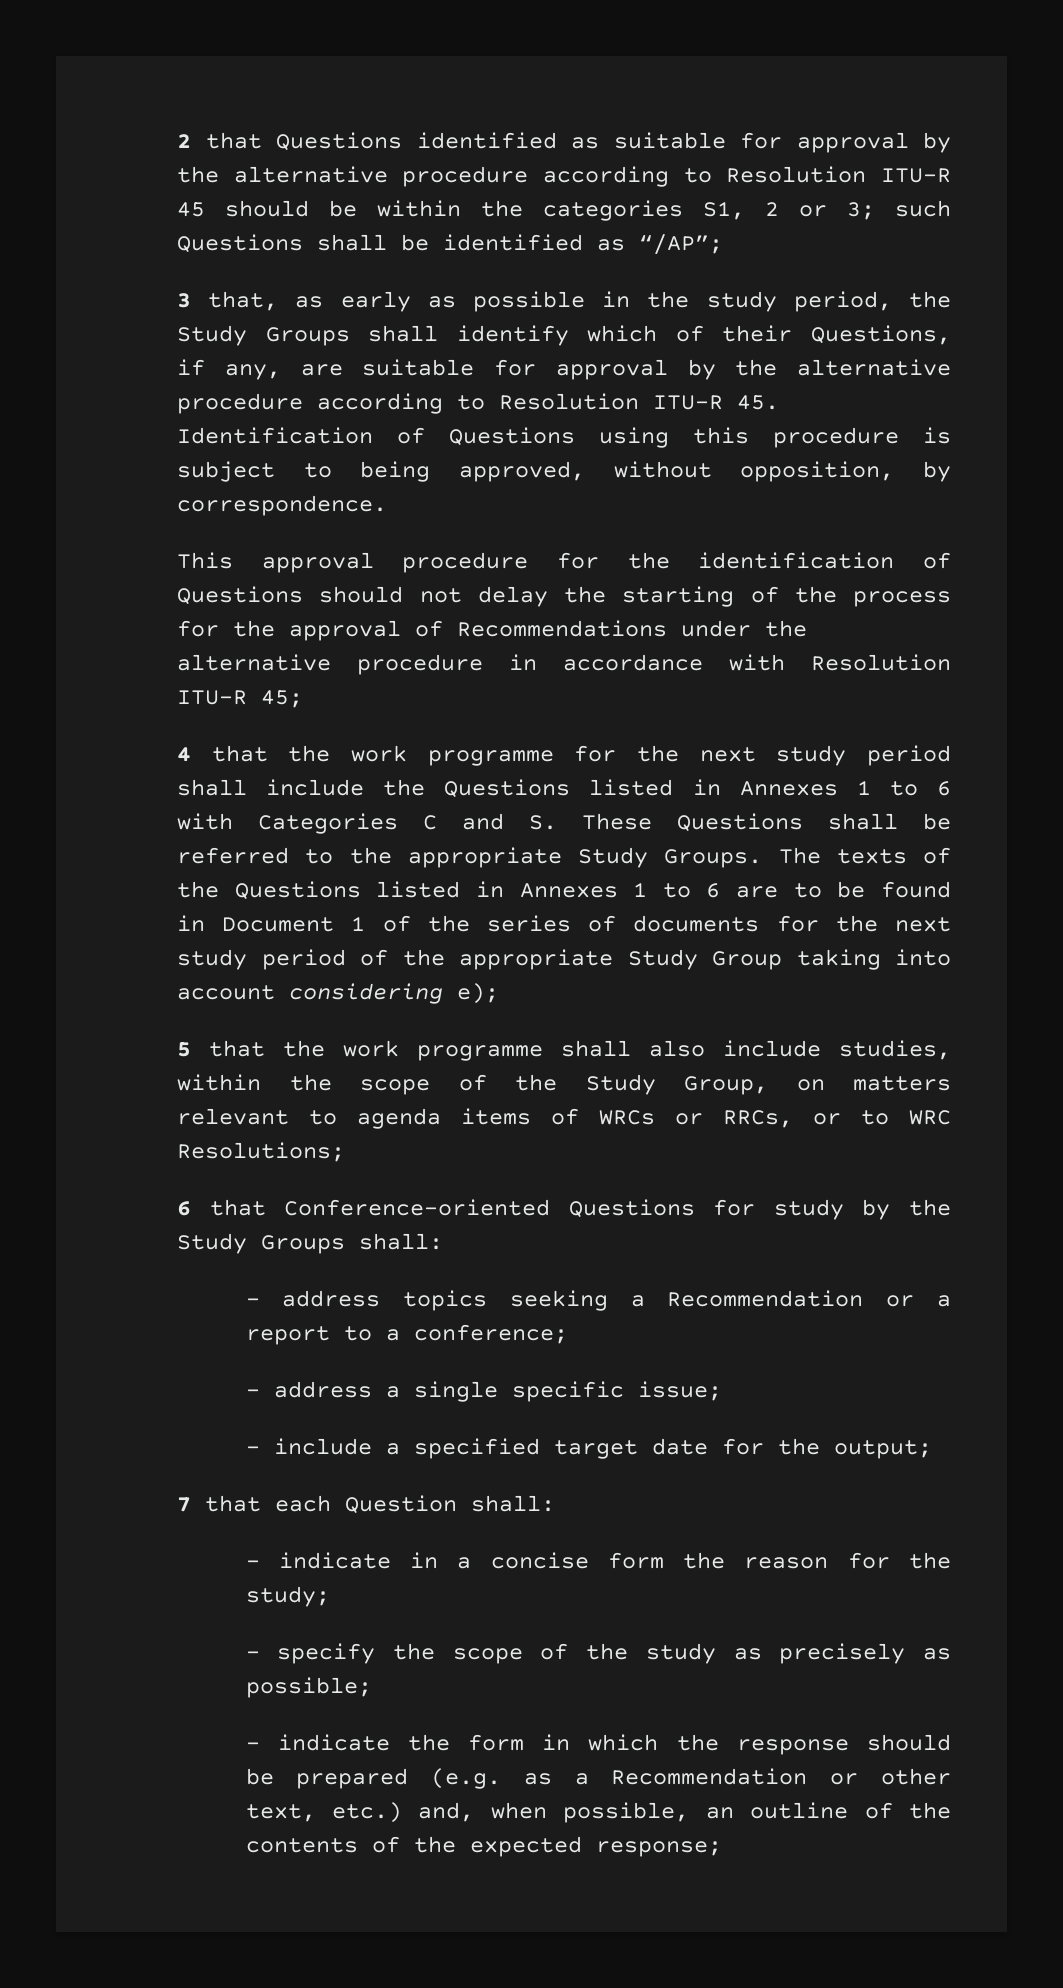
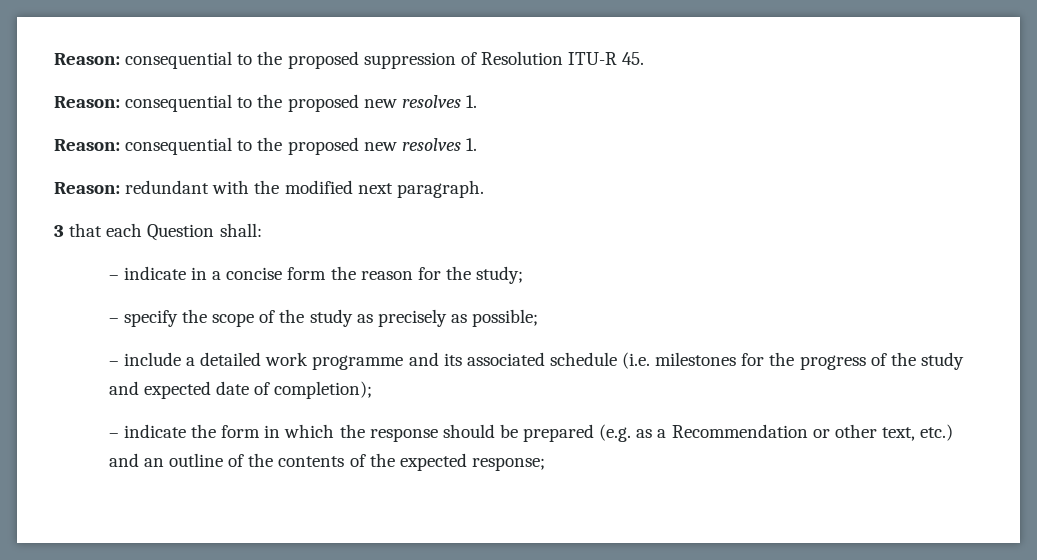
- 2 that Questions identified as suitable for approval by the alternative procedure according to Resolution ITU-R 45 should be within the categories S1, 2 or 3; such Questions shall be identified as “/AP”;
- 3 that, as early as possible in the study period, the Study Groups shall identify which of their Questions, if any, are suitable for approval by the alternative procedure according to Resolution ITU-R 45. Identification of Questions using this procedure is subject to being approved, without opposition, by correspondence.
- This approval procedure for the identification of Questions should not delay the starting of the process for the approval of Recommendations under the alternative procedure in accordance with Resolution ITU-R 45;
- 4 that the work programme for the next study period shall include the Questions listed in Annexes 1 to 6 with Categories C and S. These Questions shall be referred to the appropriate Study Groups. The texts of the Questions listed in Annexes 1 to 6 are to be found in Document 1 of the series of documents for the next study period of the appropriate Study Group taking into account considering e);
- 5 that the work programme shall also include studies, within the scope of the Study Group, on matters relevant to agenda items of WRCs or RRCs, or to WRC Resolutions;
- 6 that Conference-oriented Questions for study by the Study Groups shall:
- – address topics seeking a Recommendation or a report to a conference;
- – address a single specific issue;
- – include a specified target date for the output;
- 7 that each Question shall:
+ Reason: consequential to the proposed suppression of Resolution ITU-R 45.
+ Reason: consequential to the proposed new resolves 1.
+ Reason: consequential to the proposed new resolves 1.
+ Reason: redundant with the modified next paragraph.
+ 3 that each Question shall:
+ – include a detailed work programme and its associated schedule (i.e. milestones for the progress of the study and expected date of completion);
- – indicate the form in which the response should be prepared (e.g. as a Recommendation or other text, etc.) and, when possible, an outline of the contents of the expected response;
+ – indicate the form in which the response should be prepared (e.g. as a Recommendation or other text, etc.) and an outline of the contents of the expected response;

